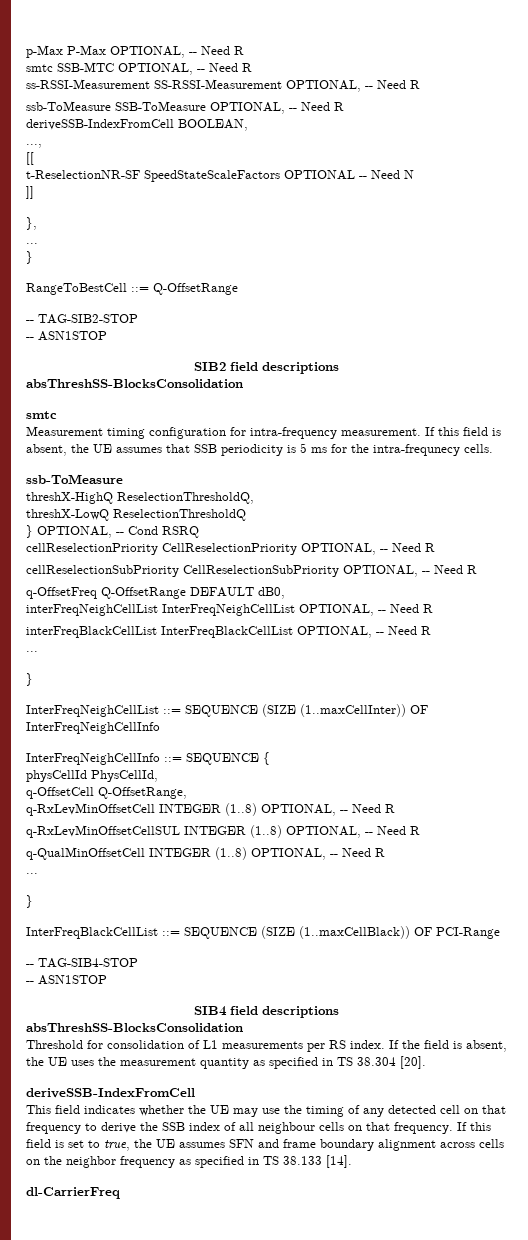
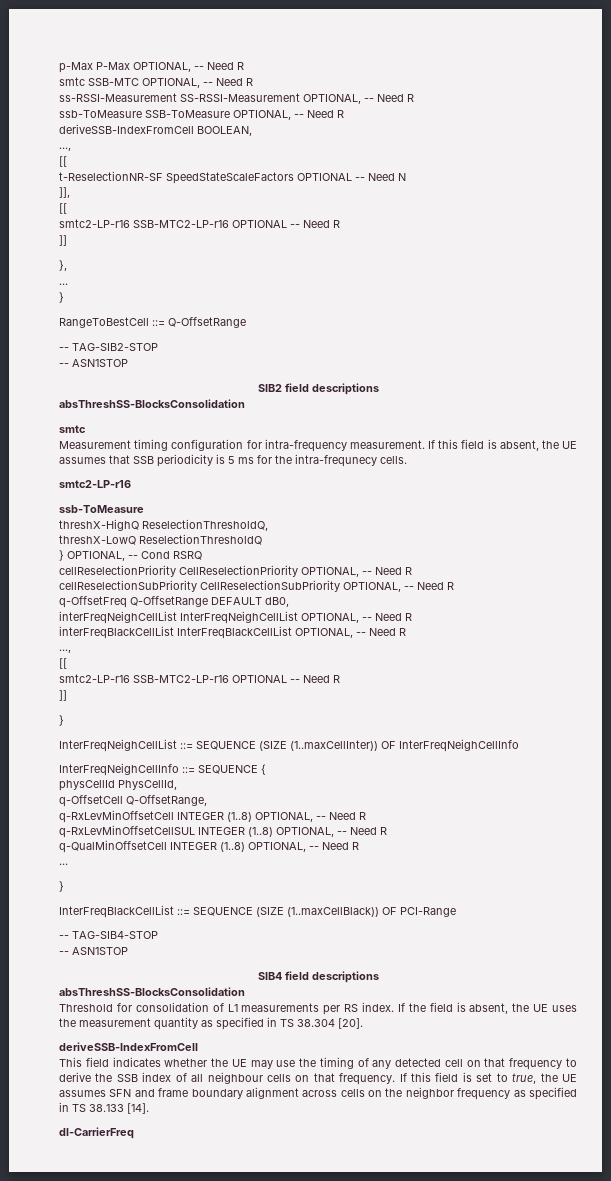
+ ]],
+ [[
+ smtc2-LP-r16 SSB-MTC2-LP-r16 OPTIONAL -- Need R
  If this field is absent, the UE assumes that SSB periodicity is 5 ms for the intra-frequnecy cells.
+ smtc2-LP-r16
  interFreqBlackCellList InterFreqBlackCellList OPTIONAL, -- Need R
- ...
+ ...,
+ [[
+ smtc2-LP-r16 SSB-MTC2-LP-r16 OPTIONAL -- Need R
+ ]]

